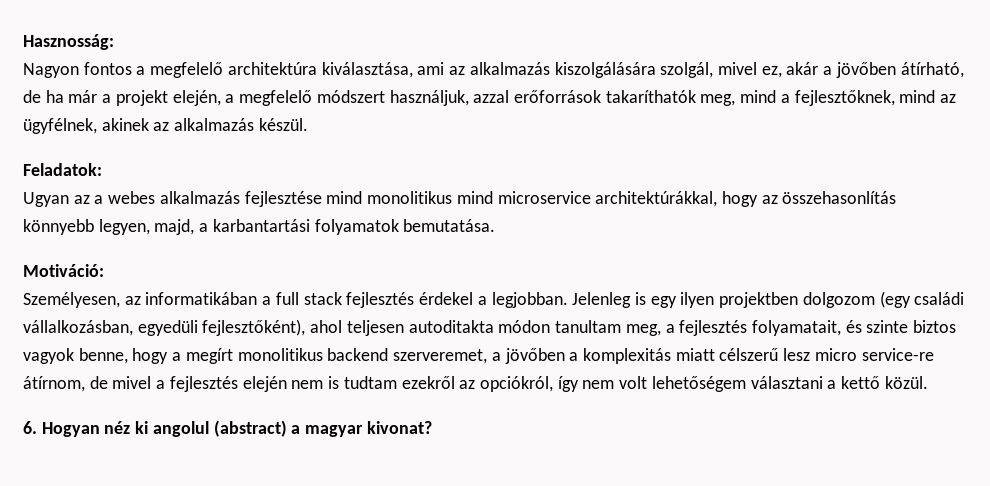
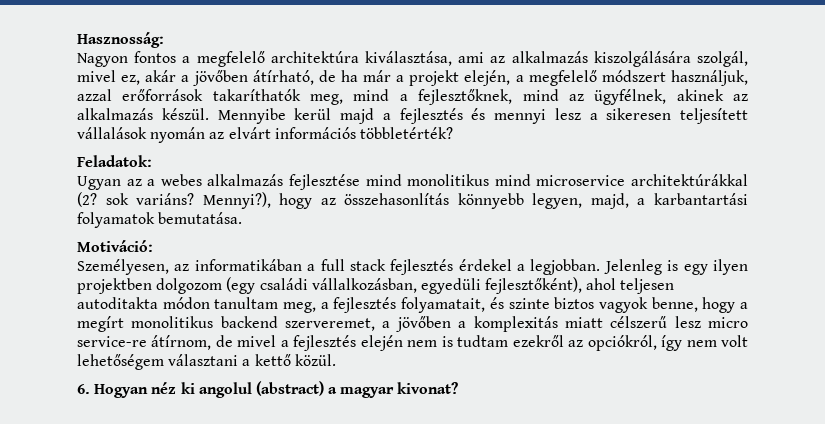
+ Mennyibe kerül majd a fejlesztés és mennyi lesz a sikeresen teljesített vállalások nyomán az elvárt információs többletérték?
- Ugyan az a webes alkalmazás fejlesztése mind monolitikus mind microservice architektúrákkal, hogy az összehasonlítás könnyebb legyen, majd, a karbantartási folyamatok bemutatása.
+ Ugyan az a webes alkalmazás fejlesztése mind monolitikus mind microservice architektúrákkal (2? sok variáns? Mennyi?), hogy az összehasonlítás könnyebb legyen, majd, a karbantartási folyamatok bemutatása.

